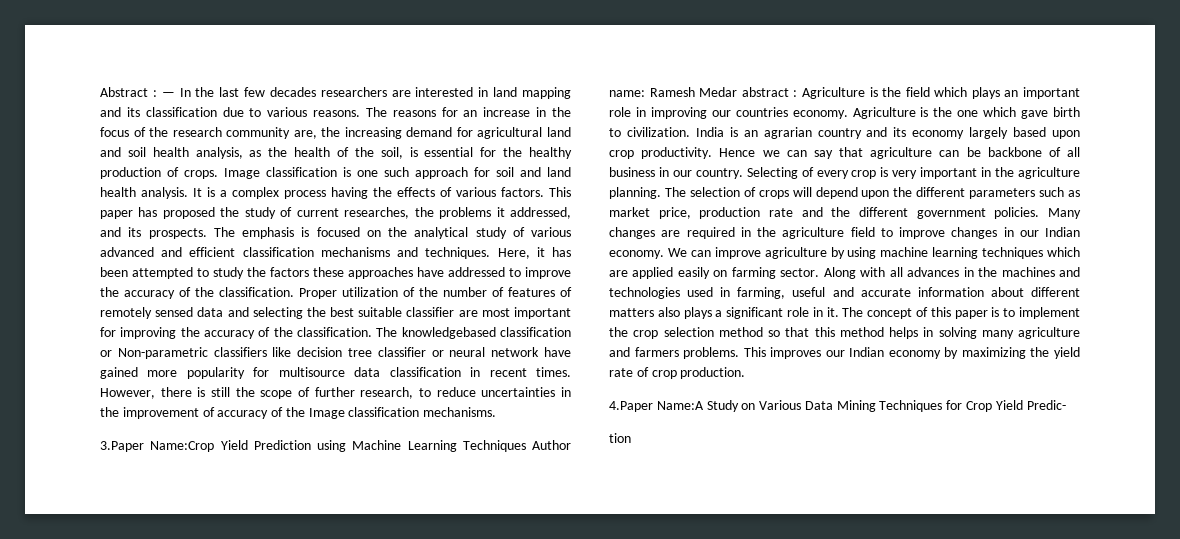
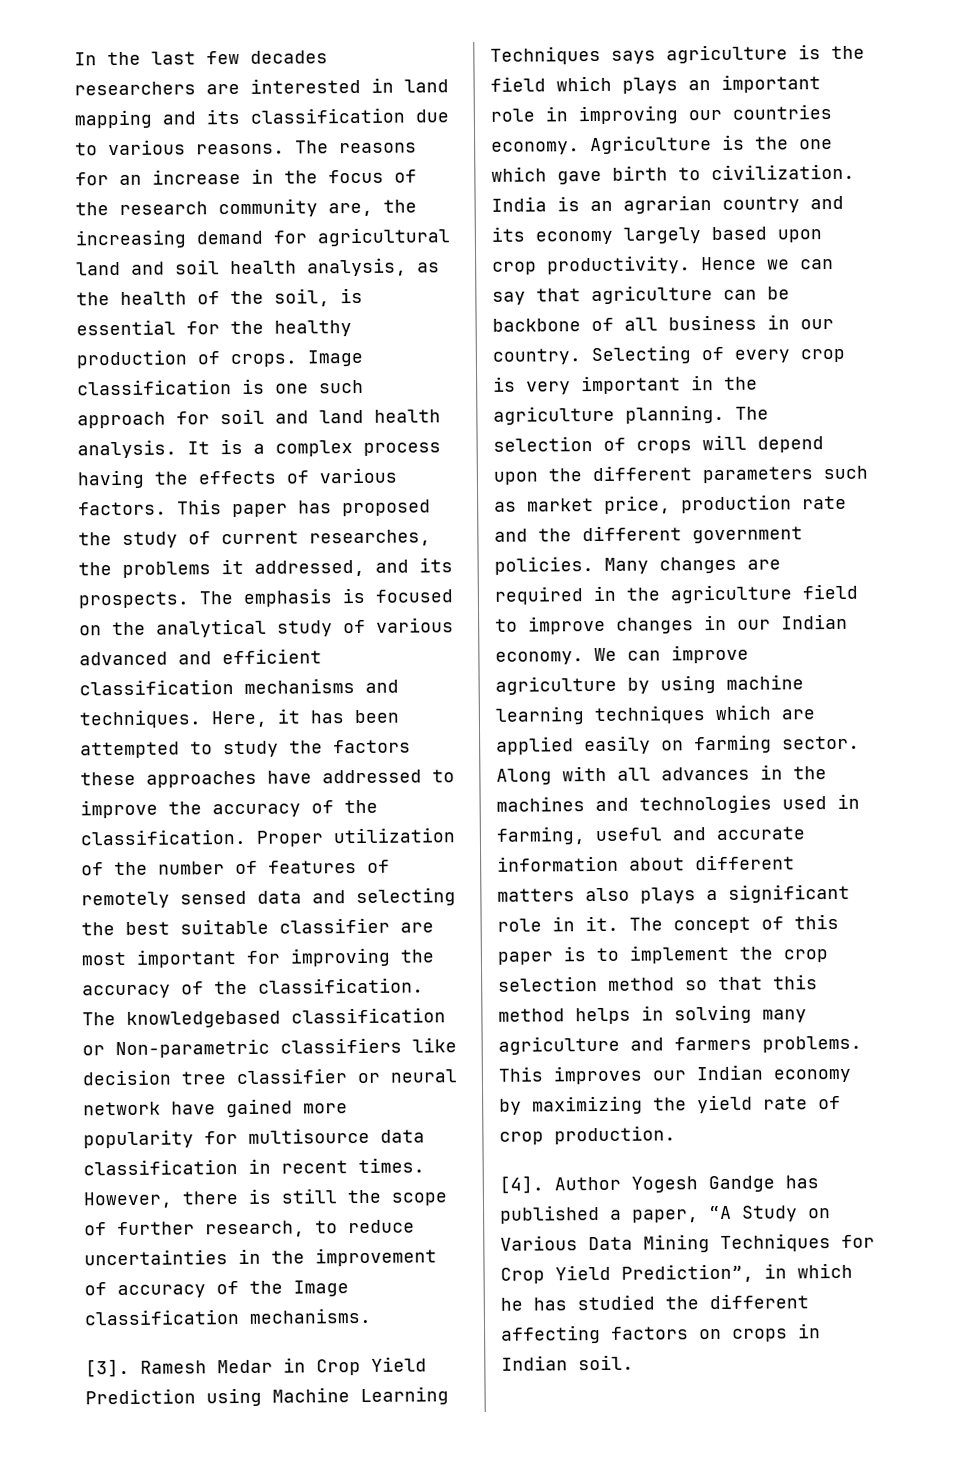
- Abstract : — In the last few decades researchers are interested in land mapping and its classification due to various reasons.
+ In the last few decades researchers are interested in land mapping and its classification due to various reasons.
- 3.Paper Name:Crop Yield Prediction using Machine Learning Techniques Author name: Ramesh Medar abstract : Agriculture is the field which plays an important role in improving our countries economy.
+ [3]. Ramesh Medar in Crop Yield Prediction using Machine Learning Techniques says agriculture is the field which plays an important role in improving our countries economy.
- 4.Paper Name:A Study on Various Data Mining Techniques for Crop Yield Predic-
- tion
+ [4]. Author Yogesh Gandge has published a paper, “A Study on Various Data Mining Techniques for Crop Yield Prediction”, in which he has studied the different affecting factors on crops in Indian soil.

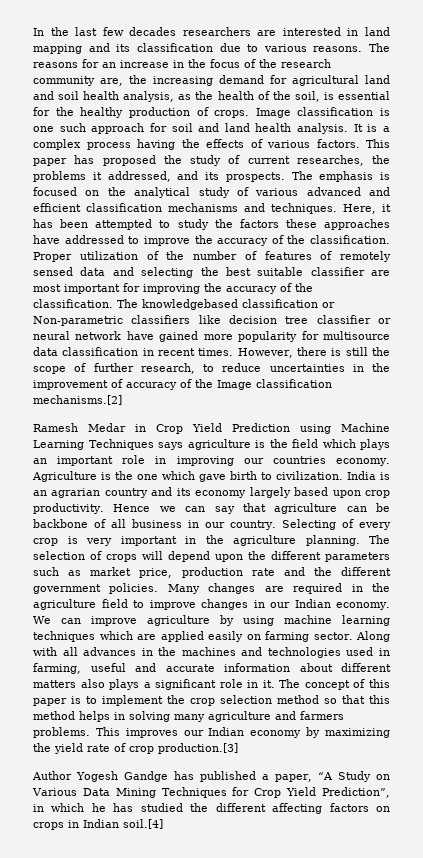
- However, there is still the scope of further research, to reduce uncertainties in the improvement of accuracy of the Image classification mechanisms.
- [3]. Ramesh Medar in Crop Yield Prediction using Machine Learning Techniques says agriculture is the field which plays an important role in improving our countries economy.
+ However, there is still the scope of further research, to reduce uncertainties in the improvement of accuracy of the Image classification mechanisms.[2]
+ Ramesh Medar in Crop Yield Prediction using Machine Learning Techniques says agriculture is the field which plays an important role in improving our countries economy.
- This improves our Indian economy by maximizing the yield rate of crop production.
- [4]. Author Yogesh Gandge has published a paper, “A Study on Various Data Mining Techniques for Crop Yield Prediction”, in which he has studied the different affecting factors on crops in Indian soil.
+ This improves our Indian economy by maximizing the yield rate of crop production.[3]
+ Author Yogesh Gandge has published a paper, “A Study on Various Data Mining Techniques for Crop Yield Prediction”, in which he has studied the different affecting factors on crops in Indian soil.[4]

